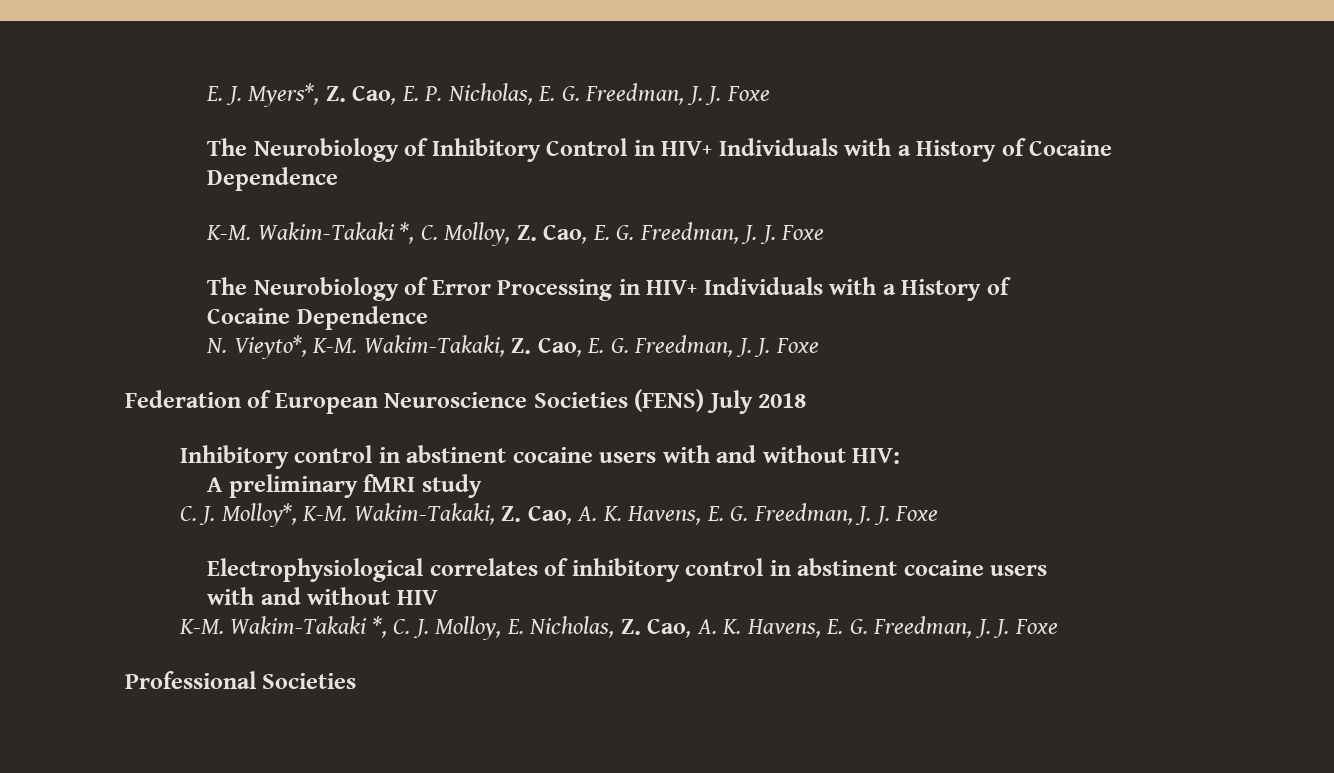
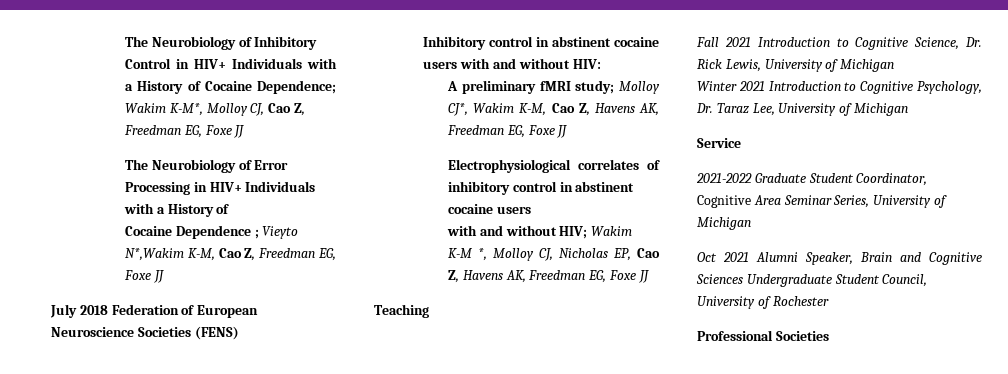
- E. J. Myers*, Z. Cao, E. P. Nicholas, E. G. Freedman, J. J. Foxe
- The Neurobiology of Inhibitory Control in HIV+ Individuals with a History of Cocaine Dependence
- K-M. Wakim-Takaki *, C. Molloy, Z. Cao, E. G. Freedman, J. J. Foxe
+ The Neurobiology of Inhibitory Control in HIV+ Individuals with a History of Cocaine Dependence; Wakim K-M*, Molloy CJ, Cao Z, Freedman EG, Foxe JJ
  The Neurobiology of Error Processing in HIV+ Individuals with a History of
- Cocaine Dependence
- N. Vieyto*, K-M. Wakim-Takaki, Z. Cao, E. G. Freedman, J. J. Foxe
- Federation of European Neuroscience Societies (FENS) July 2018
+ Cocaine Dependence ; Vieyto N*,Wakim K-M, Cao Z, Freedman EG, Foxe JJ
+ July 2018 Federation of European Neuroscience Societies (FENS)
- A preliminary fMRI study
- C. J. Molloy*, K-M. Wakim-Takaki, Z. Cao, A. K. Havens, E. G. Freedman, J. J. Foxe
+ A preliminary fMRI study; Molloy CJ*, Wakim K-M, Cao Z, Havens AK, Freedman EG, Foxe JJ
- with and without HIV
- K-M. Wakim-Takaki *, C. J. Molloy, E. Nicholas, Z. Cao, A. K. Havens, E. G. Freedman, J. J. Foxe
+ with and without HIV; Wakim K-M *, Molloy CJ, Nicholas EP, Cao Z, Havens AK, Freedman EG, Foxe JJ
+ Teaching
+ Fall 2021 Introduction to Cognitive Science, Dr. Rick Lewis, University of Michigan
+ Winter 2021 Introduction to Cognitive Psychology, Dr. Taraz Lee, University of Michigan
+ Service
+ 2021-2022 Graduate Student Coordinator, Cognitive Area Seminar Series, University of Michigan
+ Oct 2021 Alumni Speaker, Brain and Cognitive Sciences Undergraduate Student Council, University of Rochester

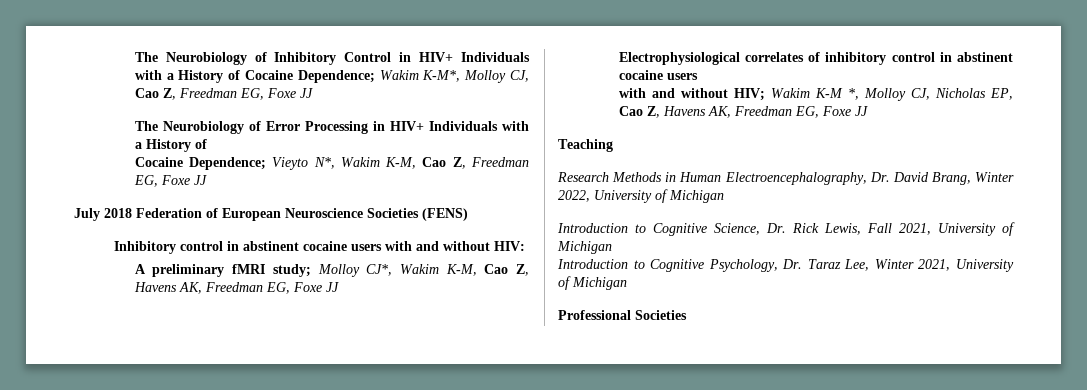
- Cocaine Dependence ; Vieyto N*,Wakim K-M, Cao Z, Freedman EG, Foxe JJ
+ Cocaine Dependence; Vieyto N*, Wakim K-M, Cao Z, Freedman EG, Foxe JJ
- Fall 2021 Introduction to Cognitive Science, Dr. Rick Lewis, University of Michigan
- Winter 2021 Introduction to Cognitive Psychology, Dr. Taraz Lee, University of Michigan
- Service
- 2021-2022 Graduate Student Coordinator, Cognitive Area Seminar Series, University of Michigan
- Oct 2021 Alumni Speaker, Brain and Cognitive Sciences Undergraduate Student Council, University of Rochester
+ Research Methods in Human Electroencephalography, Dr. David Brang, Winter 2022, University of Michigan
+ Introduction to Cognitive Science, Dr. Rick Lewis, Fall 2021, University of Michigan
+ Introduction to Cognitive Psychology, Dr. Taraz Lee, Winter 2021, University of Michigan

